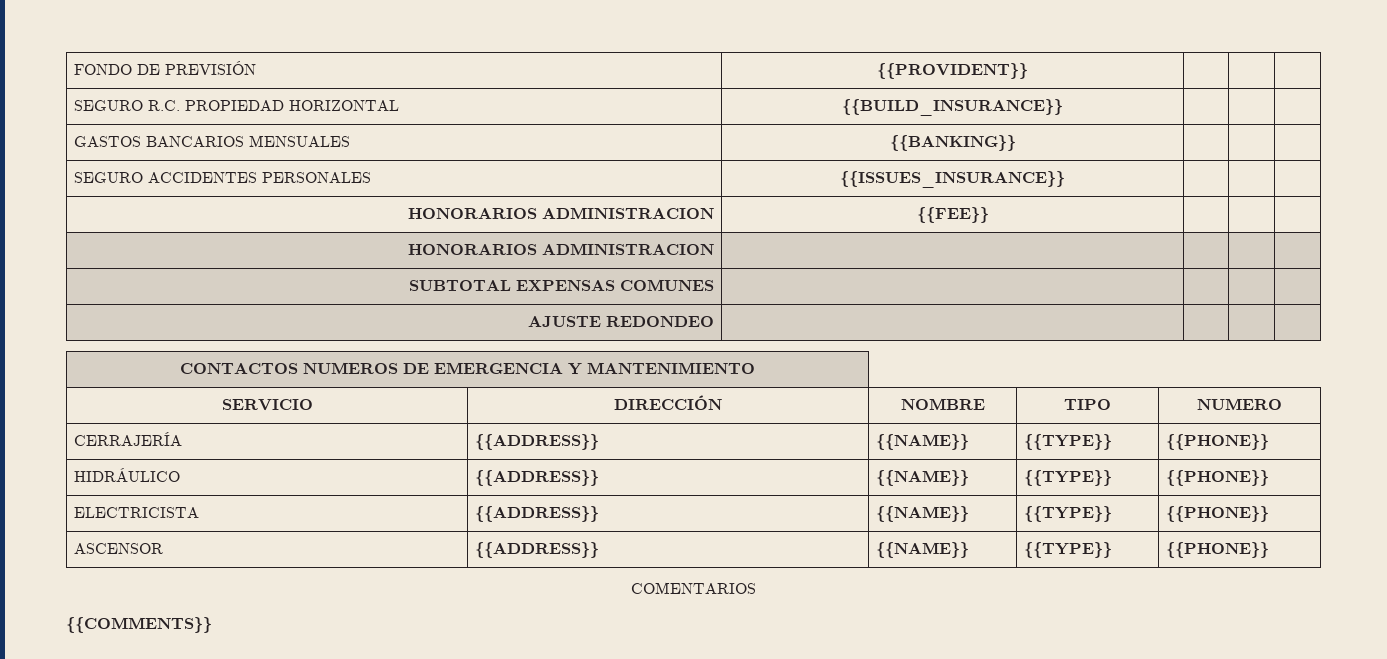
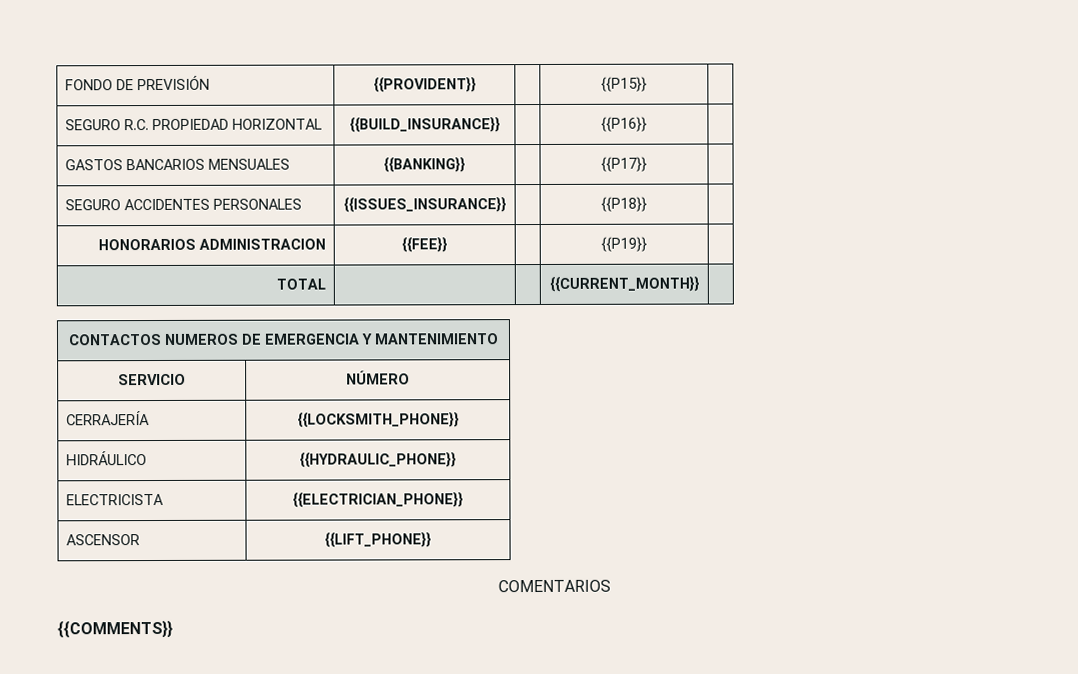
- FONDO DE PREVISIÓN | {{PROVIDENT}} | | |
+ FONDO DE PREVISIÓN | {{PROVIDENT}} | | {{P15}} |
- SEGURO R.C. PROPIEDAD HORIZONTAL | {{BUILD_INSURANCE}} | | |
+ SEGURO R.C. PROPIEDAD HORIZONTAL | {{BUILD_INSURANCE}} | | {{P16}} |
- GASTOS BANCARIOS MENSUALES | {{BANKING}} | | |
+ GASTOS BANCARIOS MENSUALES | {{BANKING}} | | {{P17}} |
- SEGURO ACCIDENTES PERSONALES | {{ISSUES_INSURANCE}} | | |
+ SEGURO ACCIDENTES PERSONALES | {{ISSUES_INSURANCE}} | | {{P18}} |
- HONORARIOS ADMINISTRACION | {{FEE}} | | |
- HONORARIOS ADMINISTRACION | | | |
- SUBTOTAL EXPENSAS COMUNES | | | |
- AJUSTE REDONDEO | | | |
+ HONORARIOS ADMINISTRACION | {{FEE}} | | {{P19}} |
+ TOTAL | | | {{CURRENT_MONTH}} |
- SERVICIO | DIRECCIÓN | NOMBRE | TIPO | NUMERO
- CERRAJERÍA | {{ADDRESS}} | {{NAME}} | {{TYPE}} | {{PHONE}}
- HIDRÁULICO | {{ADDRESS}} | {{NAME}} | {{TYPE}} | {{PHONE}}
- ELECTRICISTA | {{ADDRESS}} | {{NAME}} | {{TYPE}} | {{PHONE}}
- ASCENSOR | {{ADDRESS}} | {{NAME}} | {{TYPE}} | {{PHONE}}
+ SERVICIO | NÚMERO
+ CERRAJERÍA | {{LOCKSMITH_PHONE}}
+ HIDRÁULICO | {{HYDRAULIC_PHONE}}
+ ELECTRICISTA | {{ELECTRICIAN_PHONE}}
+ ASCENSOR | {{LIFT_PHONE}}

